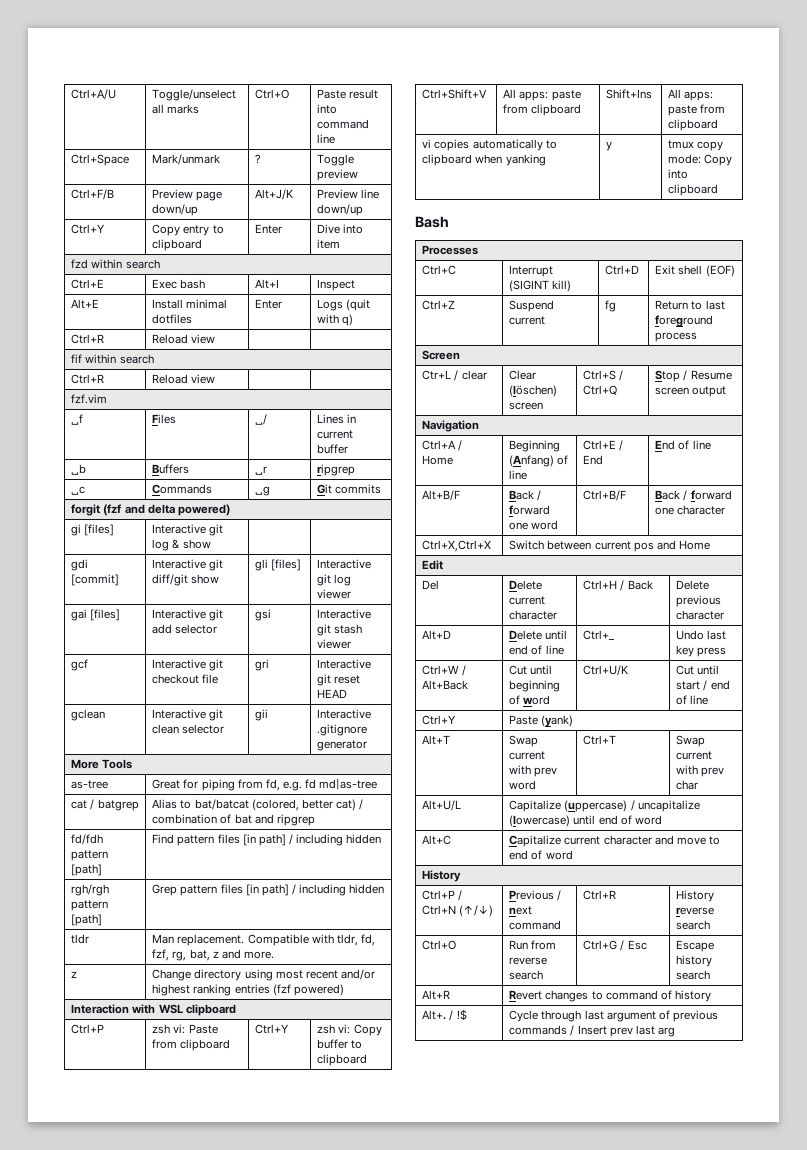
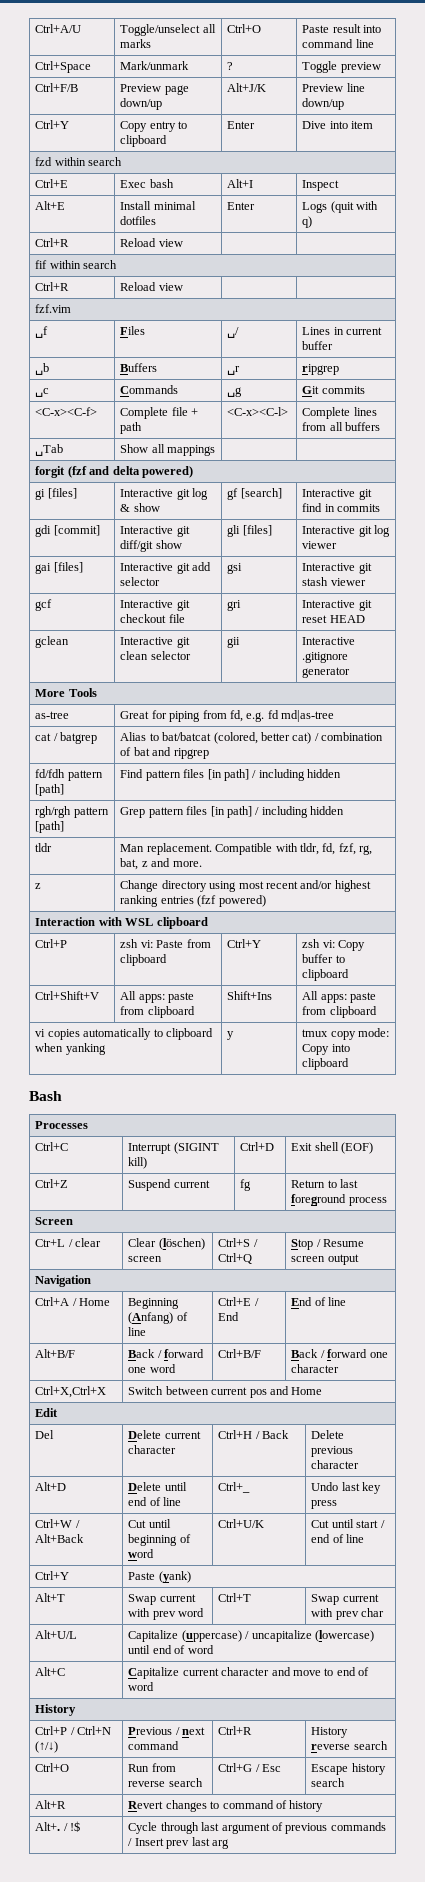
+ <C-x><C-f> | Complete file + path | <C-x><C-l> | Complete lines from all buffers
+ ␣Tab | Show all mappings | |
- gi [files] | Interactive git log & show | |
+ gi [files] | Interactive git log & show | gf [search] | Interactive git find in commits

